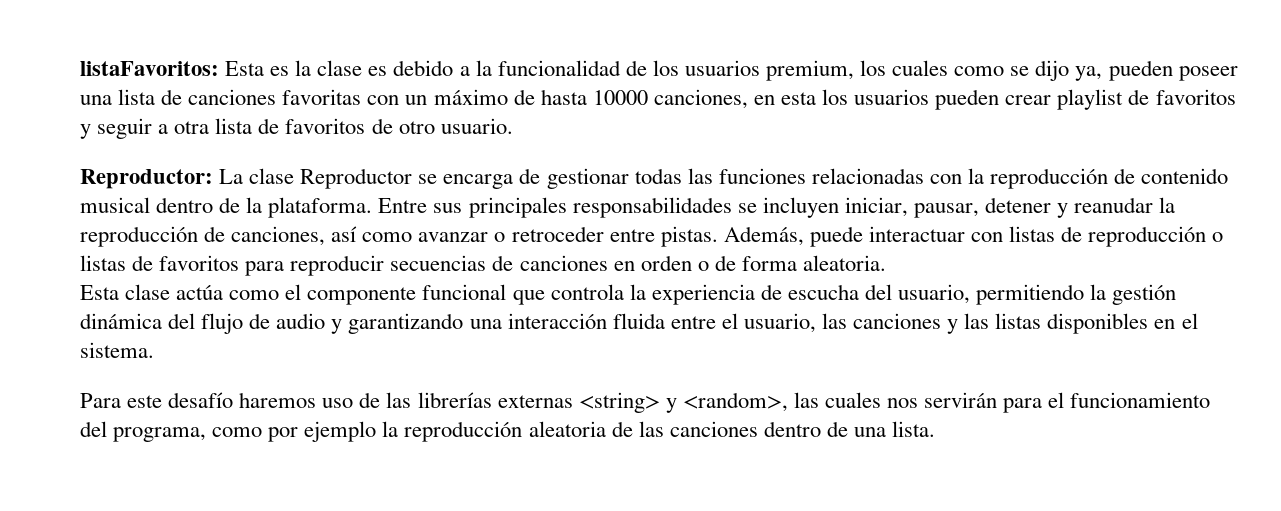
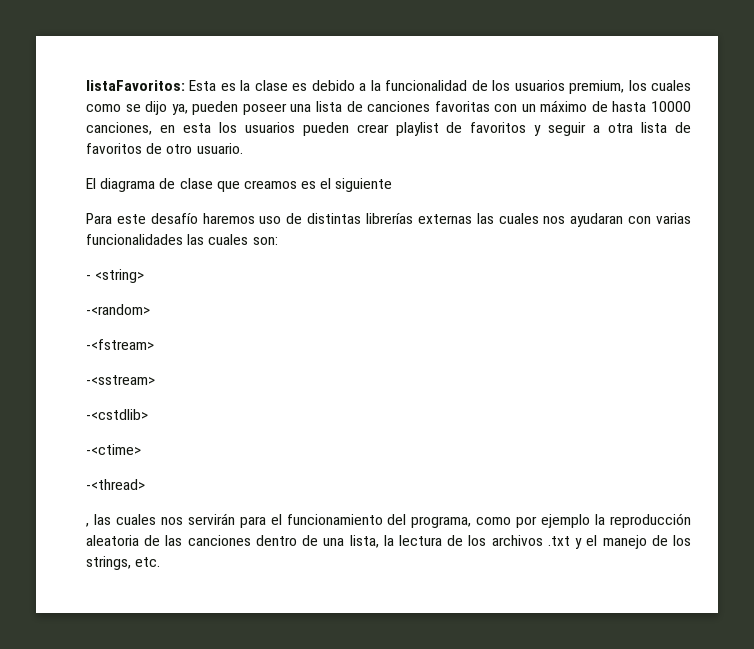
- Reproductor: La clase Reproductor se encarga de gestionar todas las funciones relacionadas con la reproducción de contenido musical dentro de la plataforma. Entre sus principales responsabilidades se incluyen iniciar, pausar, detener y reanudar la reproducción de canciones, así como avanzar o retroceder entre pistas. Además, puede interactuar con listas de reproducción o listas de favoritos para reproducir secuencias de canciones en orden o de forma aleatoria.
- Esta clase actúa como el componente funcional que controla la experiencia de escucha del usuario, permitiendo la gestión dinámica del flujo de audio y garantizando una interacción fluida entre el usuario, las canciones y las listas disponibles en el sistema.
+ El diagrama de clase que creamos es el siguiente
- Para este desafío haremos uso de las librerías externas <string> y <random>, las cuales nos servirán para el funcionamiento del programa, como por ejemplo la reproducción aleatoria de las canciones dentro de una lista.
+ Para este desafío haremos uso de distintas librerías externas las cuales nos ayudaran con varias funcionalidades las cuales son:
+ - <string>
+ -<random>
+ -<fstream>
+ -<sstream>
+ -<cstdlib>
+ -<ctime>
+ -<thread>
+ , las cuales nos servirán para el funcionamiento del programa, como por ejemplo la reproducción aleatoria de las canciones dentro de una lista, la lectura de los archivos .txt y el manejo de los strings, etc.

